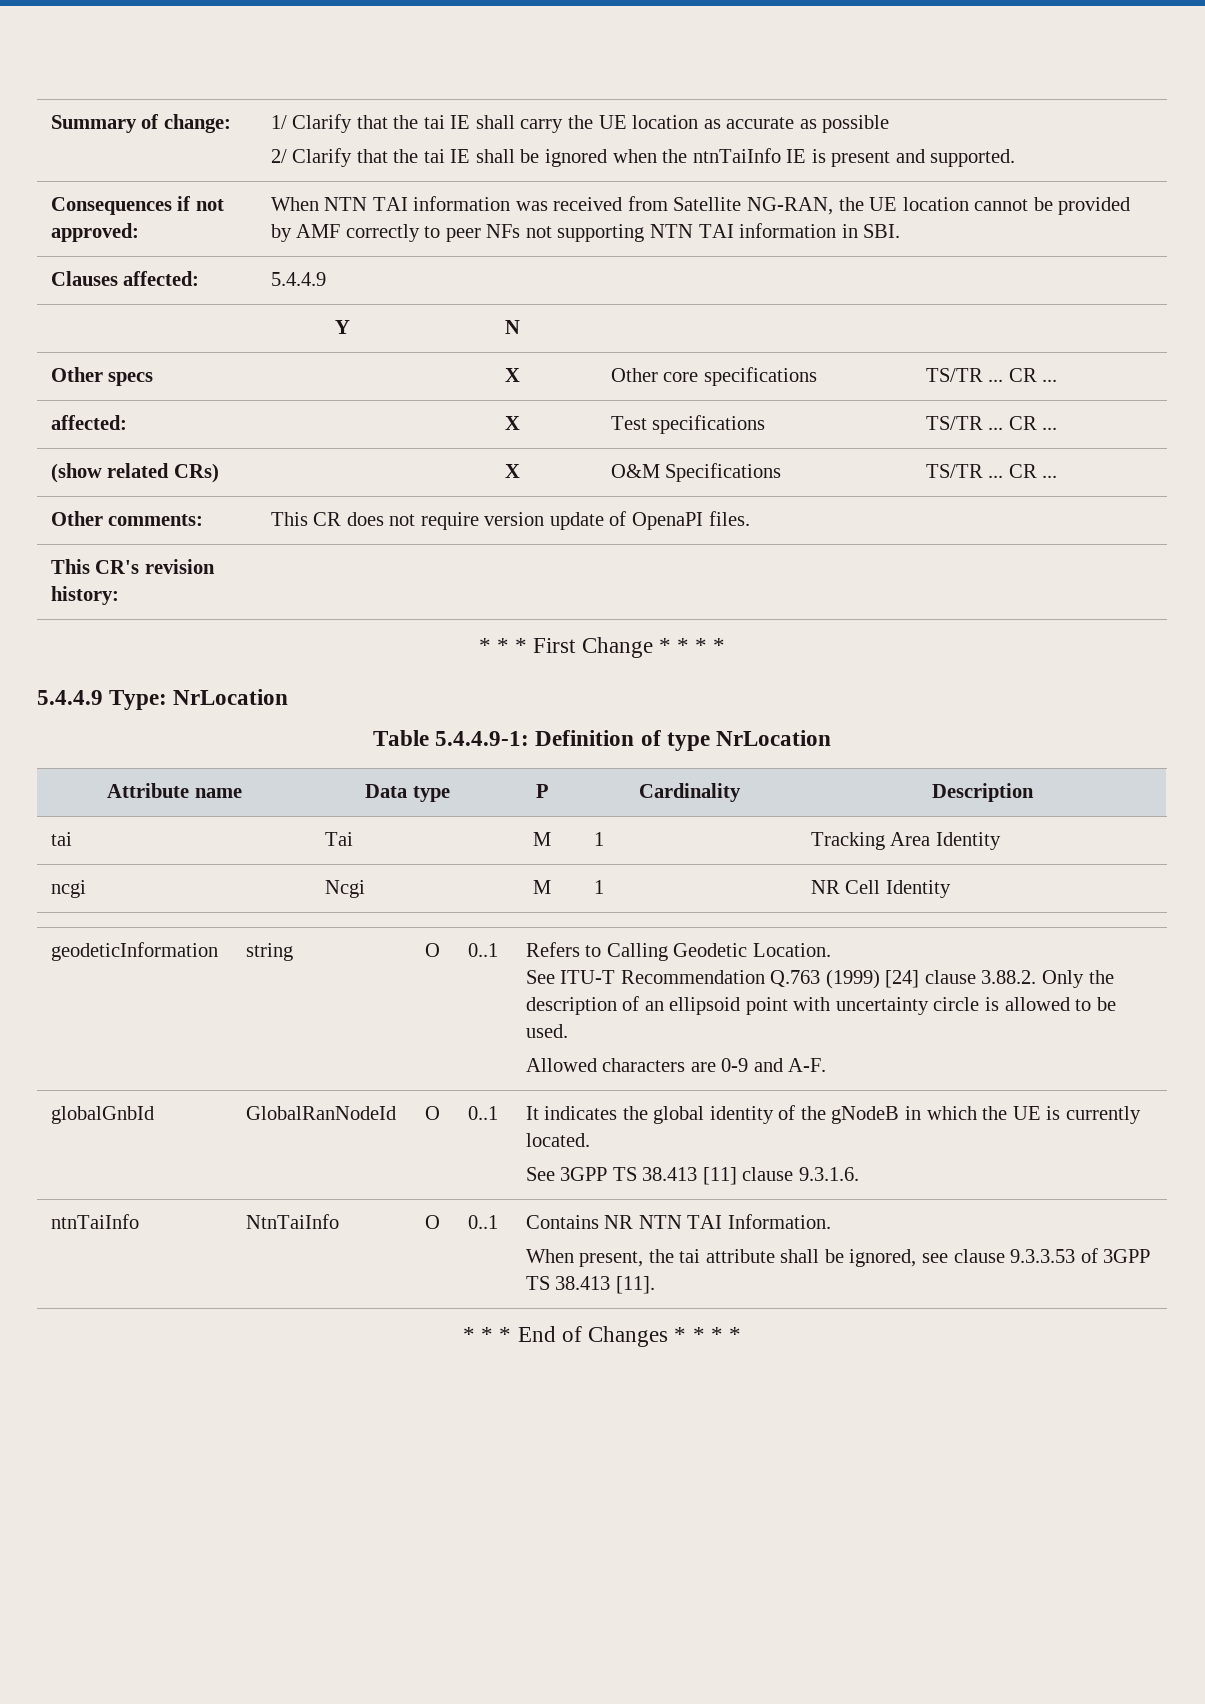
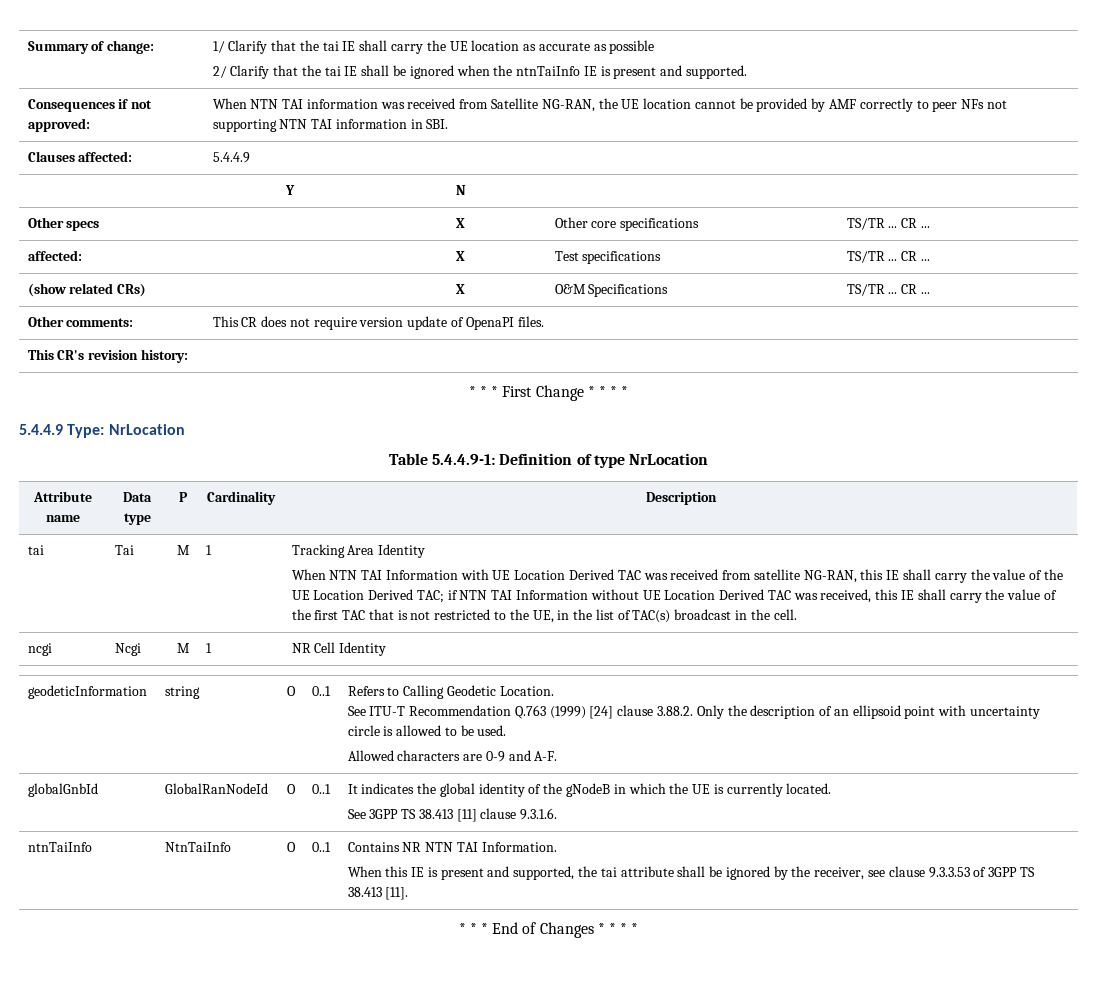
+ When NTN TAI Information with UE Location Derived TAC was received from satellite NG-RAN, this IE shall carry the value of the UE Location Derived TAC; if NTN TAI Information without UE Location Derived TAC was received, this IE shall carry the value of the first TAC that is not restricted to the UE, in the list of TAC(s) broadcast in the cell.
  ntnTaiInfo | NtnTaiInfo | O | 0..1 | Contains NR NTN TAI Information.
- When present, the tai attribute shall be ignored, see clause 9.3.3.53 of 3GPP TS 38.413 [11].
+ When this IE is present and supported, the tai attribute shall be ignored by the receiver, see clause 9.3.3.53 of 3GPP TS 38.413 [11].

